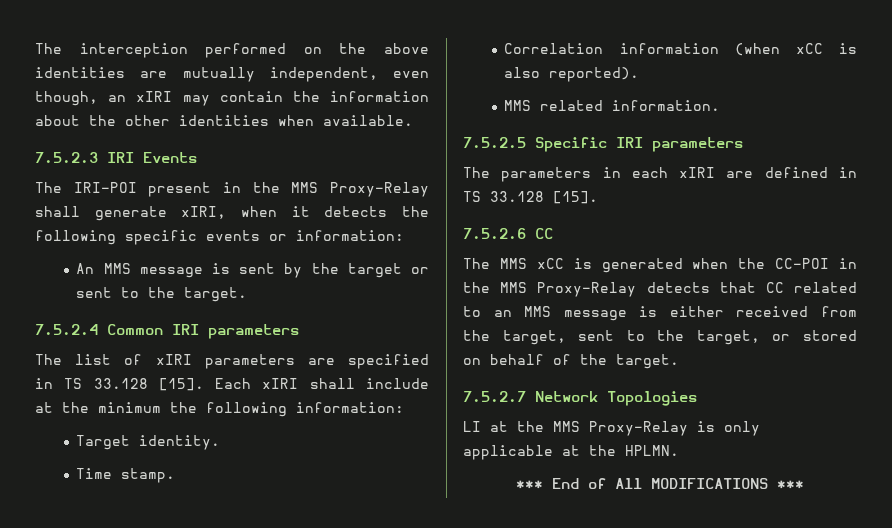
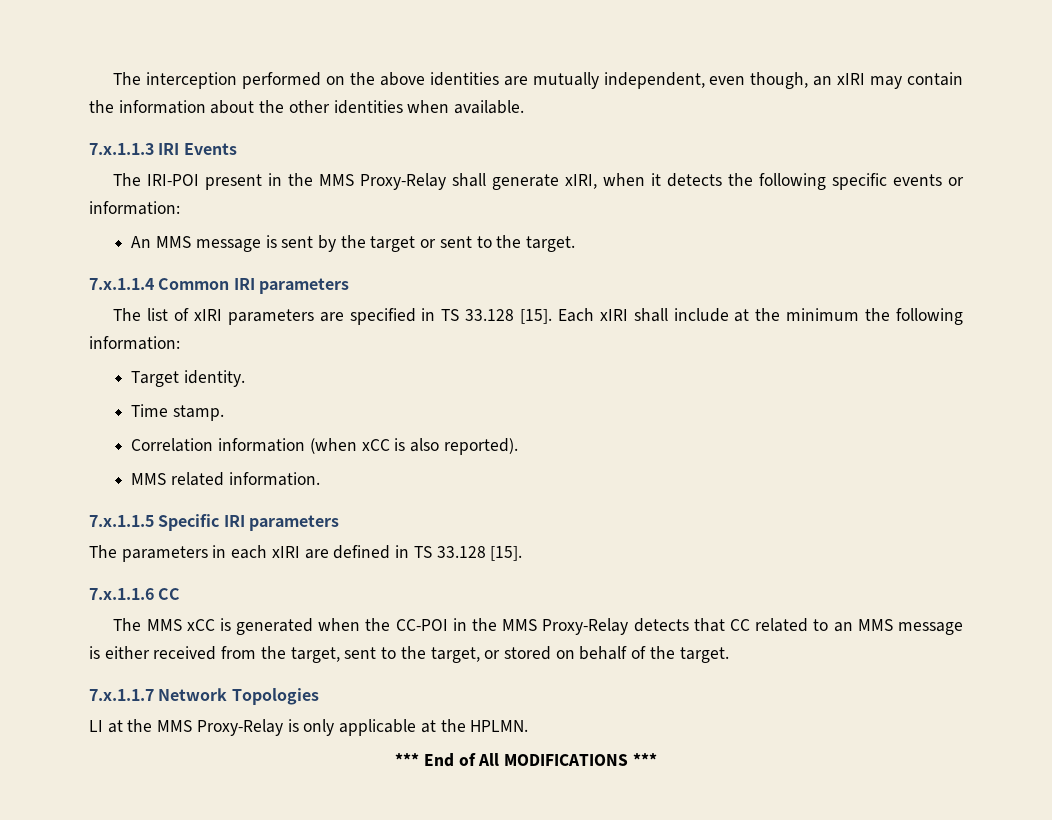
- 7.5.2.3 IRI Events
+ 7.x.1.1.3 IRI Events
- 7.5.2.4 Common IRI parameters
+ 7.x.1.1.4 Common IRI parameters
- 7.5.2.5 Specific IRI parameters
+ 7.x.1.1.5 Specific IRI parameters
- 7.5.2.6 CC
+ 7.x.1.1.6 CC
- 7.5.2.7 Network Topologies
+ 7.x.1.1.7 Network Topologies

